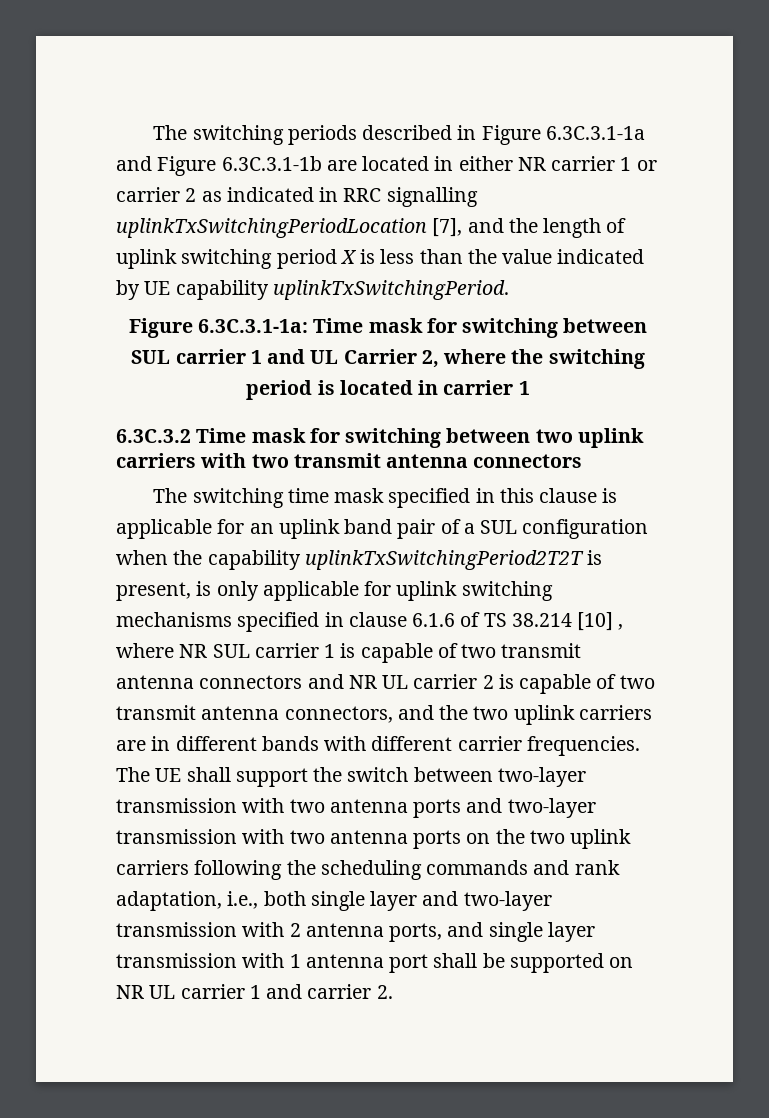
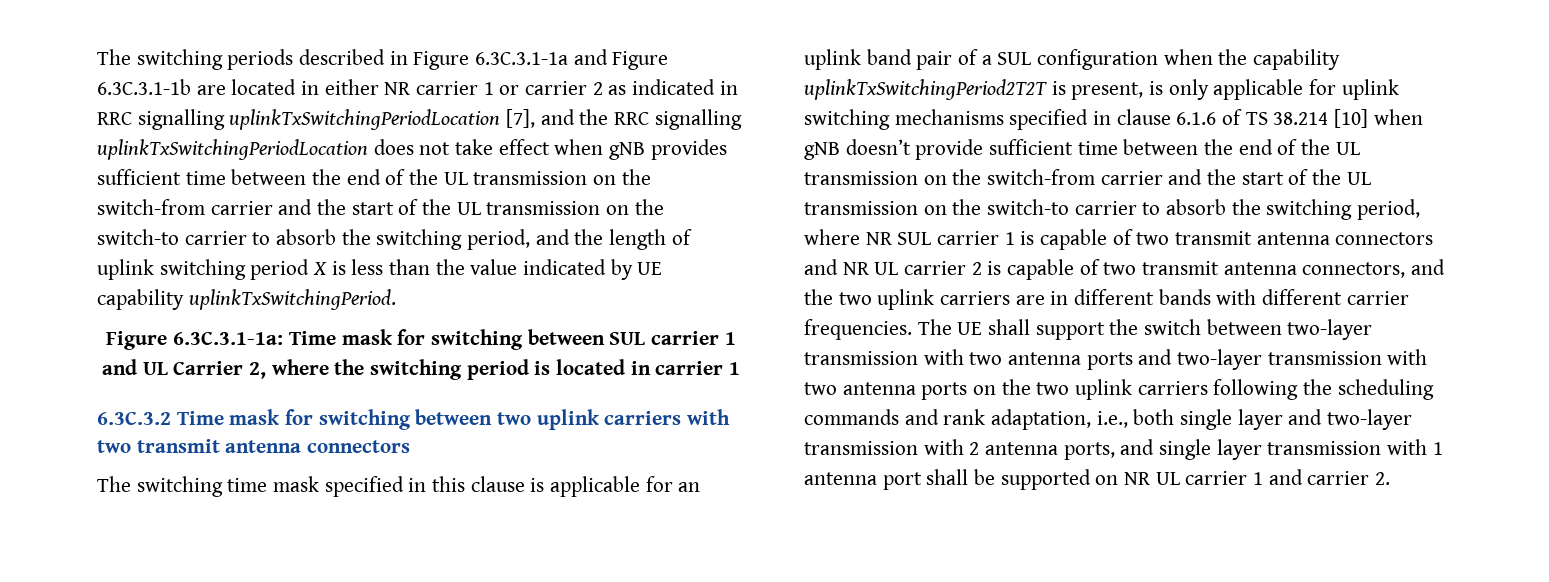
- The switching periods described in Figure 6.3C.3.1-1a and Figure 6.3C.3.1-1b are located in either NR carrier 1 or carrier 2 as indicated in RRC signalling uplinkTxSwitchingPeriodLocation [7], and the length of uplink switching period X is less than the value indicated by UE capability uplinkTxSwitchingPeriod.
+ The switching periods described in Figure 6.3C.3.1-1a and Figure 6.3C.3.1-1b are located in either NR carrier 1 or carrier 2 as indicated in RRC signalling uplinkTxSwitchingPeriodLocation [7], and the RRC signalling uplinkTxSwitchingPeriodLocation does not take effect when gNB provides sufficient time between the end of the UL transmission on the switch-from carrier and the start of the UL transmission on the switch-to carrier to absorb the switching period, and the length of uplink switching period X is less than the value indicated by UE capability uplinkTxSwitchingPeriod.
- The switching time mask specified in this clause is applicable for an uplink band pair of a SUL configuration when the capability uplinkTxSwitchingPeriod2T2T is present, is only applicable for uplink switching mechanisms specified in clause 6.1.6 of TS 38.214 [10] , where NR SUL carrier 1 is capable of two transmit antenna connectors and NR UL carrier 2 is capable of two transmit antenna connectors, and the two uplink carriers are in different bands with different carrier frequencies.
+ The switching time mask specified in this clause is applicable for an uplink band pair of a SUL configuration when the capability uplinkTxSwitchingPeriod2T2T is present, is only applicable for uplink switching mechanisms specified in clause 6.1.6 of TS 38.214 [10] when gNB doesn’t provide sufficient time between the end of the UL transmission on the switch-from carrier and the start of the UL transmission on the switch-to carrier to absorb the switching period, where NR SUL carrier 1 is capable of two transmit antenna connectors and NR UL carrier 2 is capable of two transmit antenna connectors, and the two uplink carriers are in different bands with different carrier frequencies.

